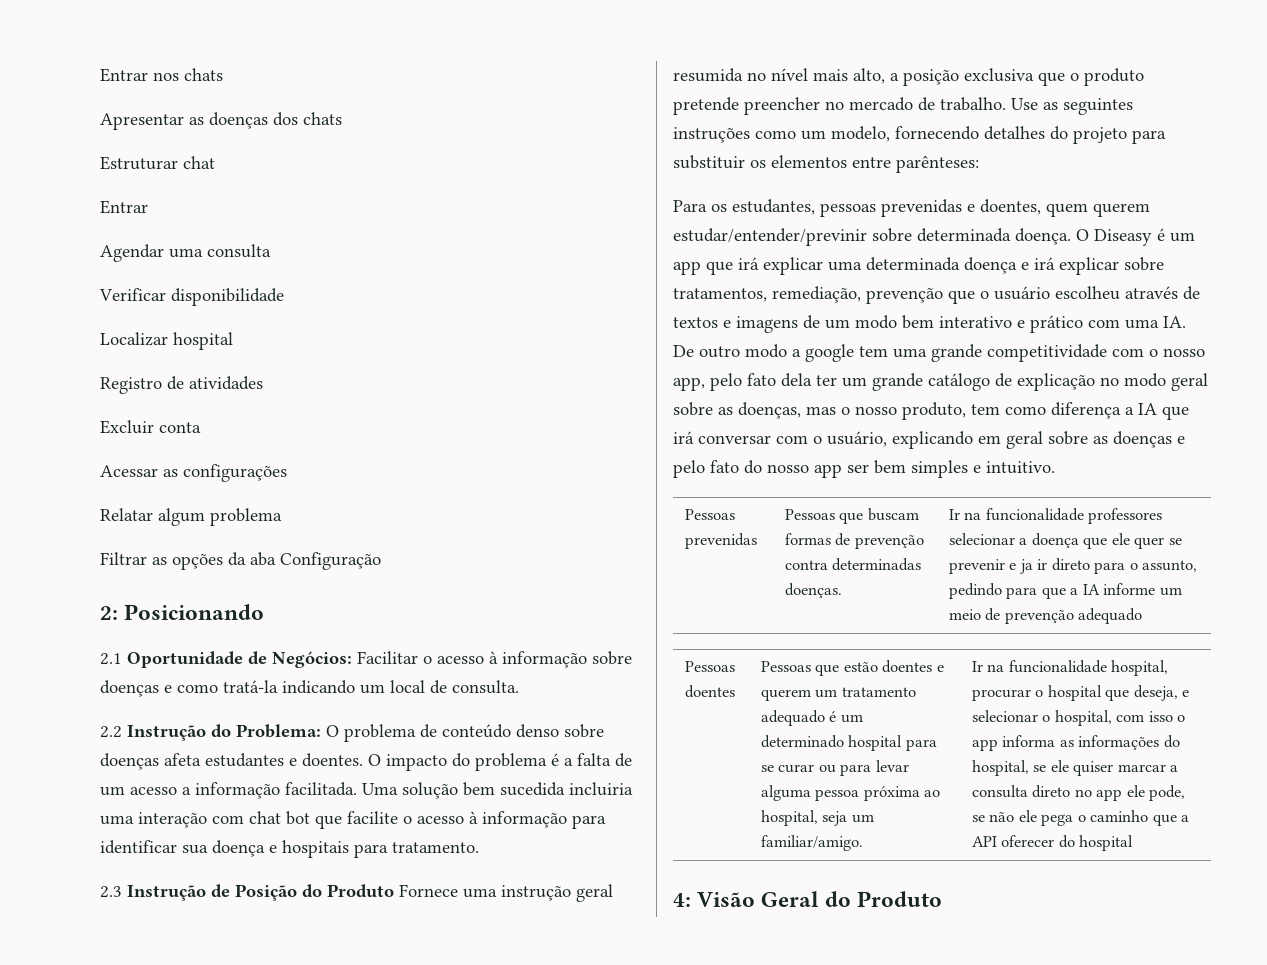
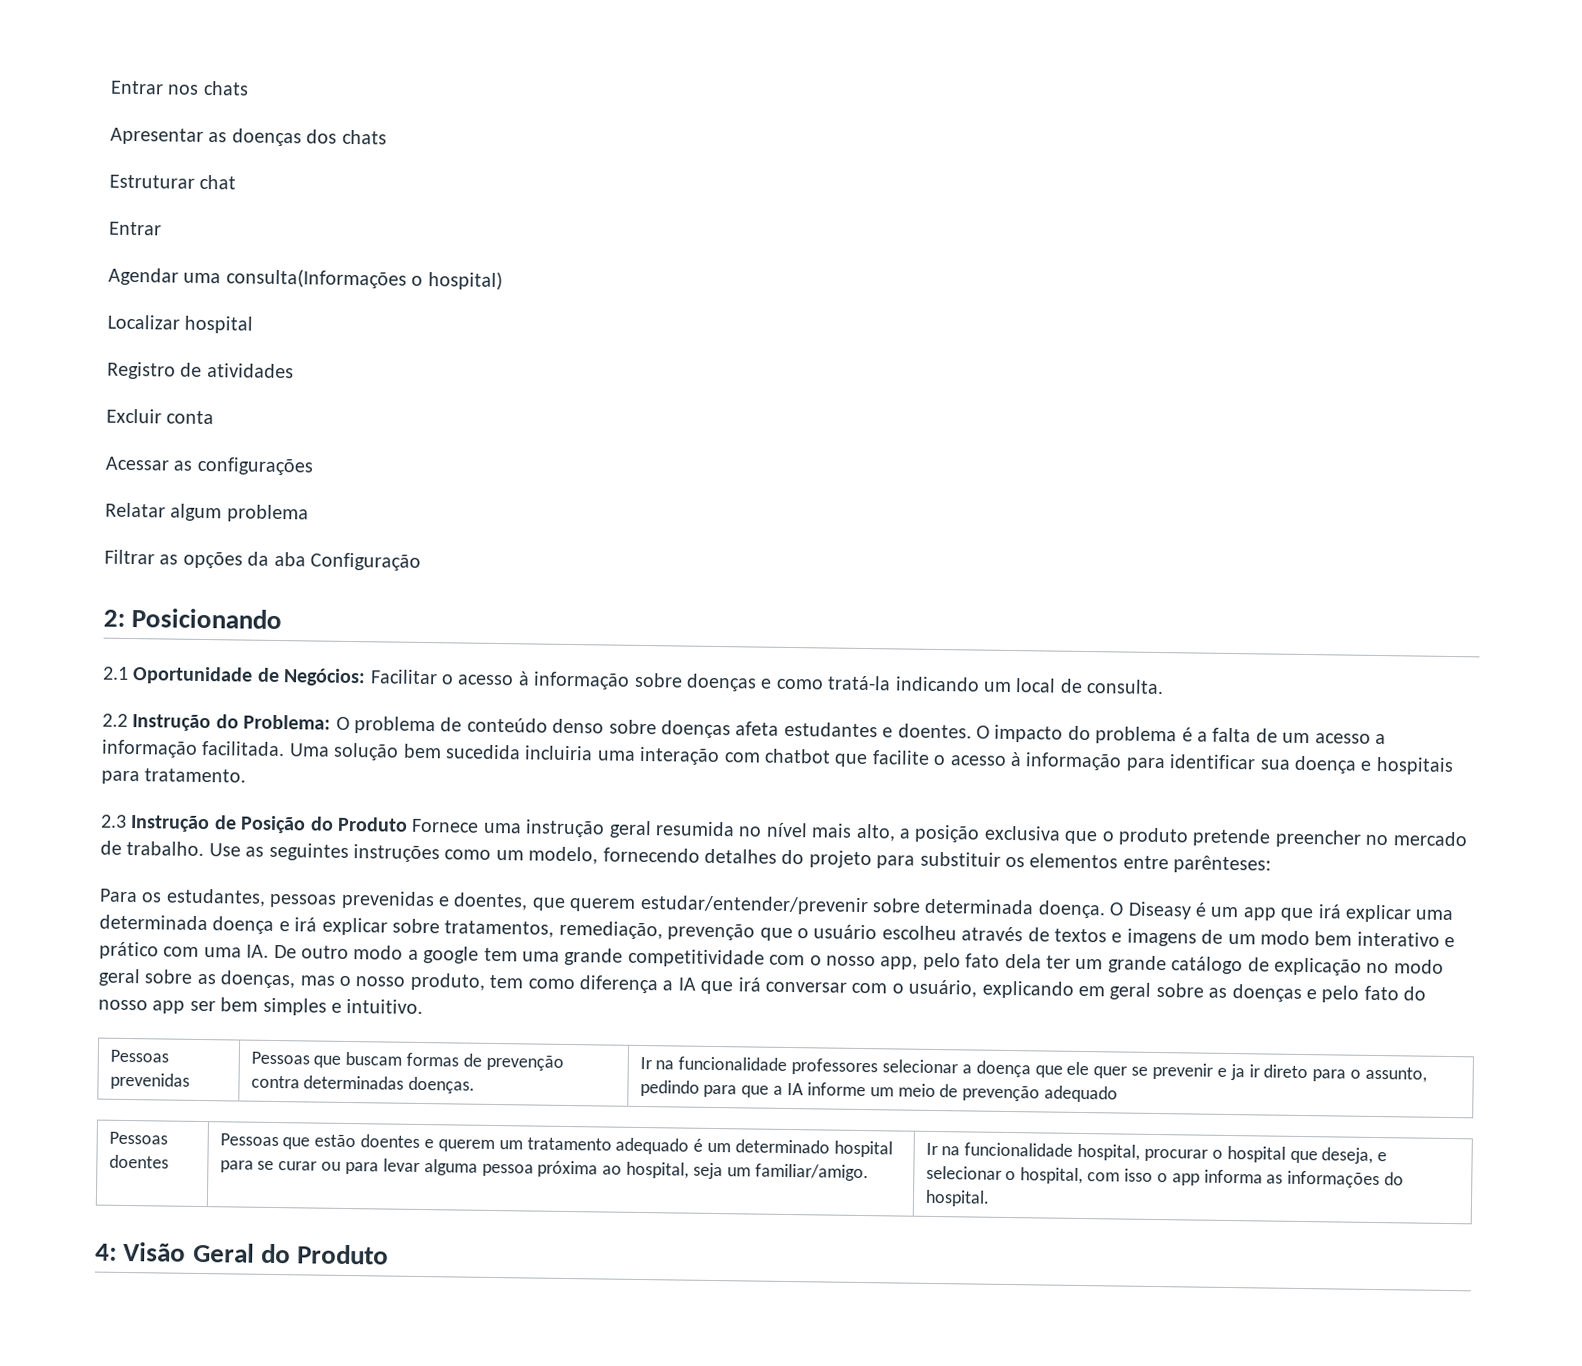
- Agendar uma consulta
- Verificar disponibilidade
+ Agendar uma consulta(Informações o hospital)
- Uma solução bem sucedida incluiria uma interação com chat bot que facilite o acesso à informação para identificar sua doença e hospitais para tratamento.
+ Uma solução bem sucedida incluiria uma interação com chatbot que facilite o acesso à informação para identificar sua doença e hospitais para tratamento.
- Para os estudantes, pessoas prevenidas e doentes, quem querem estudar/entender/previnir sobre determinada doença.
+ Para os estudantes, pessoas prevenidas e doentes, que querem estudar/entender/prevenir sobre determinada doença.
- Ir na funcionalidade hospital, procurar o hospital que deseja, e selecionar o hospital, com isso o app informa as informações do hospital, se ele quiser marcar a consulta direto no app ele pode, se não ele pega o caminho que a API oferecer do hospital
+ Ir na funcionalidade hospital, procurar o hospital que deseja, e selecionar o hospital, com isso o app informa as informações do hospital.

